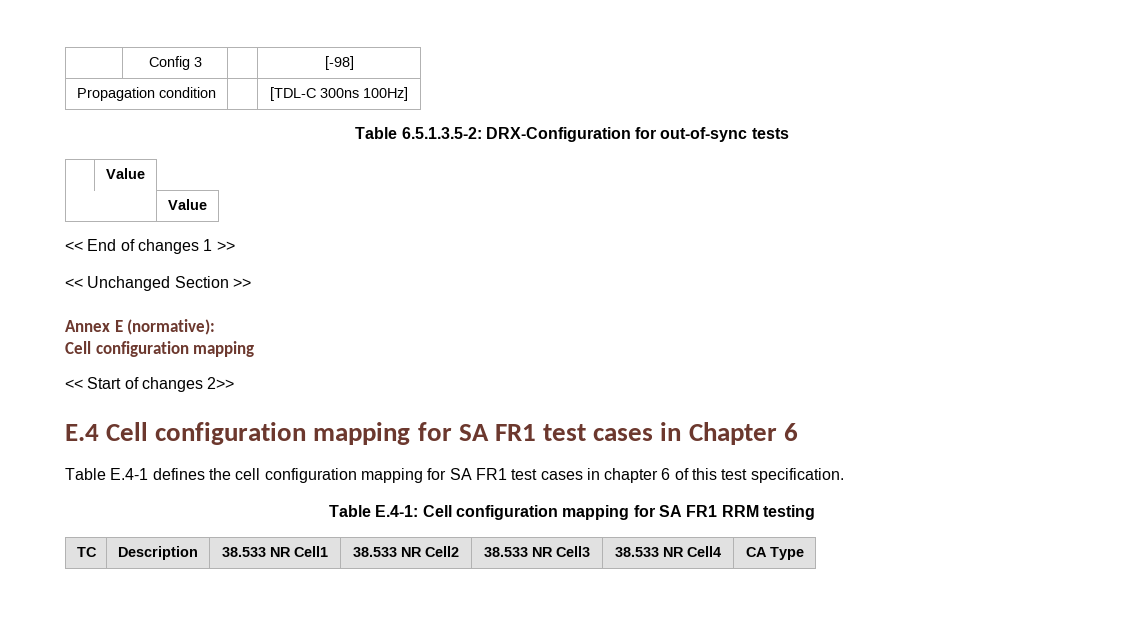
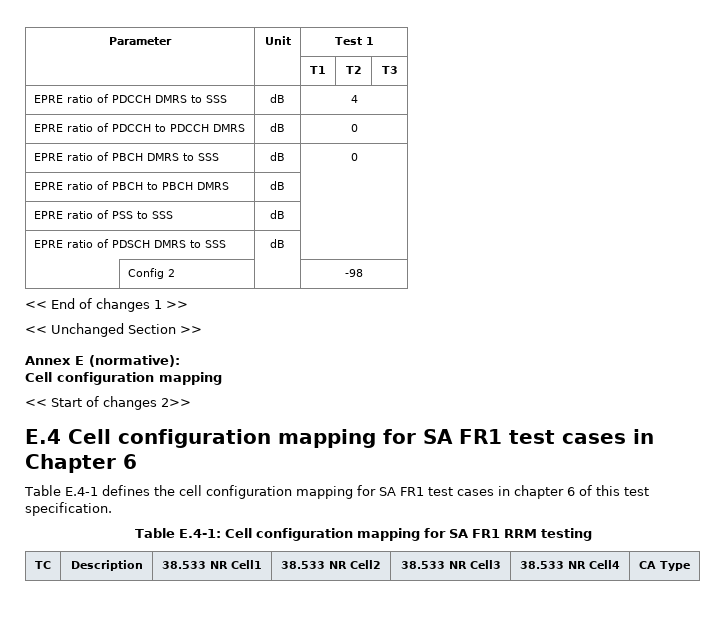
- | Config 3 | | [-98]
- Propagation condition | | [TDL-C 300ns 100Hz]
- Table 6.5.1.3.5-2: DRX-Configuration for out-of-sync tests
- | Value
- | Value
+ Parameter | Unit | Test 1
+ | | T1 | T2 | T3
+ EPRE ratio of PDCCH DMRS to SSS | dB | 4
+ EPRE ratio of PDCCH to PDCCH DMRS | dB | 0
+ EPRE ratio of PBCH DMRS to SSS | dB | 0
+ EPRE ratio of PBCH to PBCH DMRS | dB |
+ EPRE ratio of PSS to SSS | dB |
+ EPRE ratio of PDSCH DMRS to SSS | dB |
+ | Config 2 | | -98

